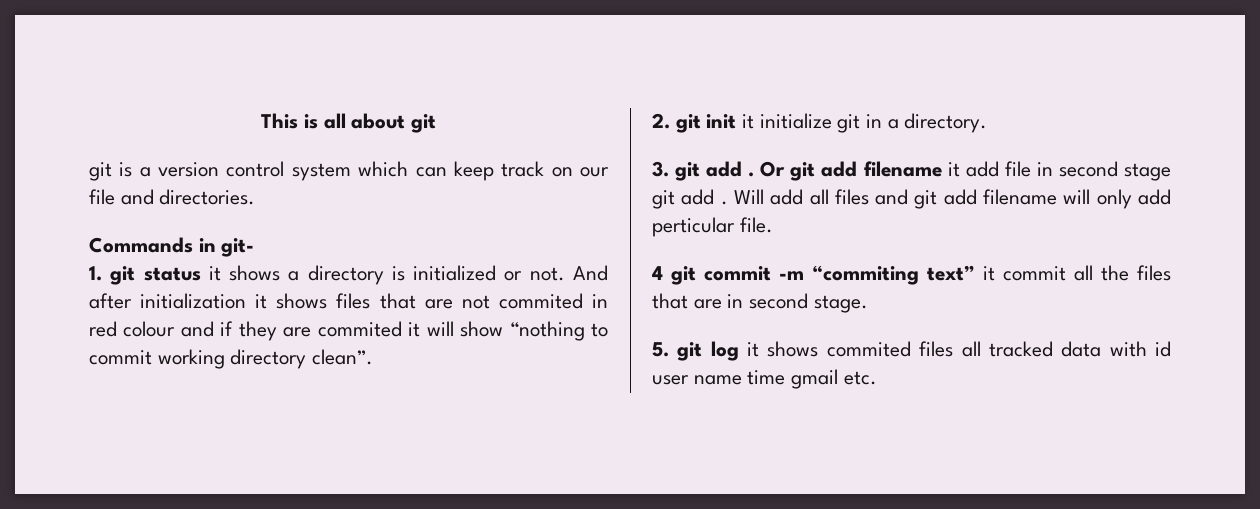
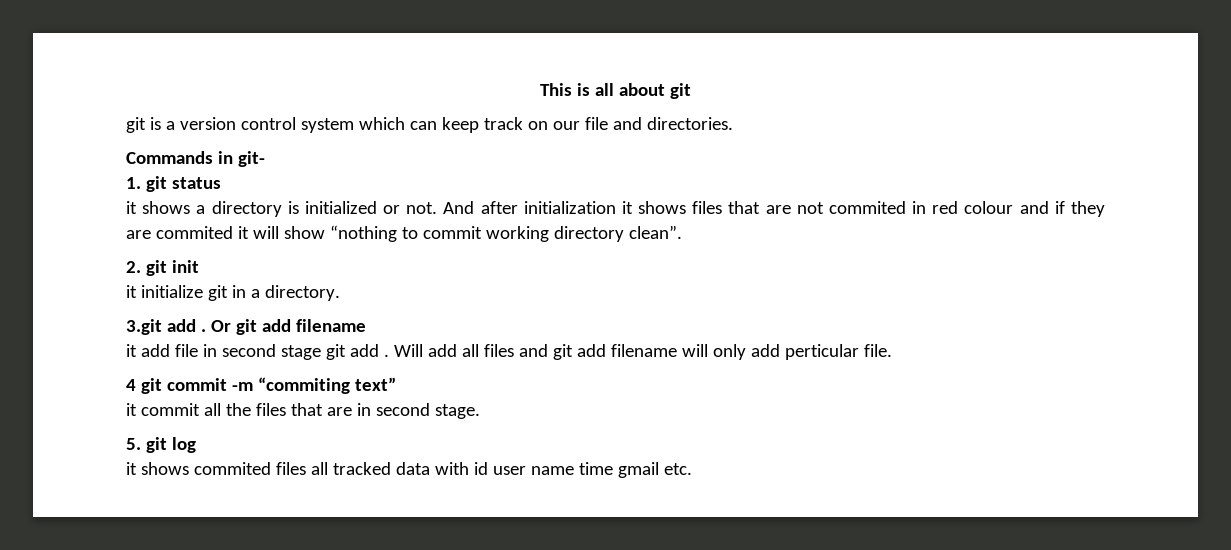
- 1. git status it shows a directory is initialized or not.
+ 1. git status
+ it shows a directory is initialized or not.
- 2. git init it initialize git in a directory.
+ 2. git init
+ it initialize git in a directory.
- 3. git add .
+ 3.git add .
- Or git add filename it add file in second stage git add .
+ Or git add filename
+ it add file in second stage git add .
- 4 git commit -m “commiting text” it commit all the files that are in second stage.
+ 4 git commit -m “commiting text”
+ it commit all the files that are in second stage.
- 5. git log it shows commited files all tracked data with id user name time gmail etc.
+ 5. git log
+ it shows commited files all tracked data with id user name time gmail etc.

